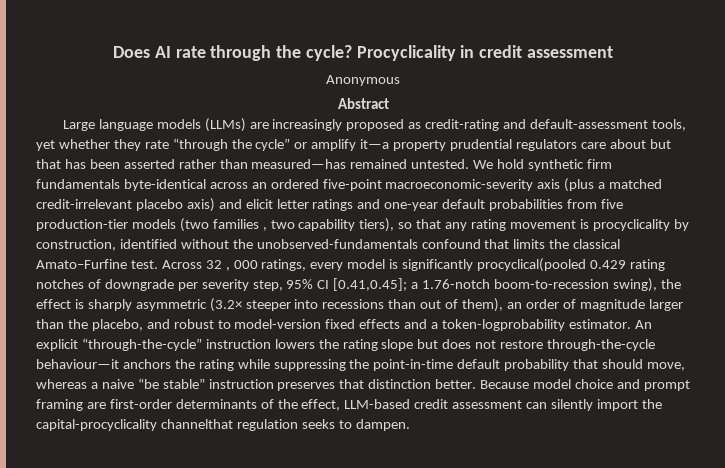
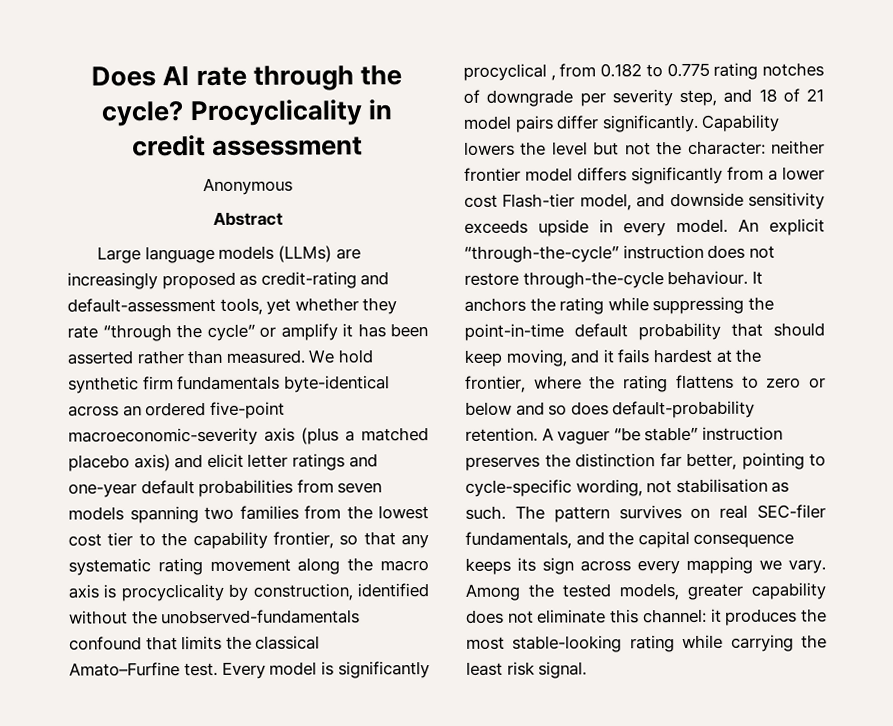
- Large language models (LLMs) are increasingly proposed as credit-rating and default-assessment tools, yet whether they rate “through the cycle” or amplify it—a property prudential regulators care about but that has been asserted rather than measured—has remained untested.
+ Large language models (LLMs) are increasingly proposed as credit-rating and default-assessment tools, yet whether they rate “through the cycle” or amplify it has been asserted rather than measured.
- We hold synthetic firm fundamentals byte-identical across an ordered five-point macroeconomic-severity axis (plus a matched credit-irrelevant placebo axis) and elicit letter ratings and one-year default probabilities from five production-tier models (two families , two capability tiers), so that any rating movement is procyclicality by construction, identified without the unobserved-fundamentals confound that limits the classical Amato–Furfine test.
+ We hold synthetic firm fundamentals byte-identical across an ordered five-point macroeconomic-severity axis (plus a matched placebo axis) and elicit letter ratings and one-year default probabilities from seven models spanning two families from the lowest cost tier to the capability frontier, so that any systematic rating movement along the macro axis is procyclicality by construction, identified without the unobserved-fundamentals confound that limits the classical Amato–Furfine test.
- Across 32 , 000 ratings, every model is significantly procyclical(pooled 0.429 rating notches of downgrade per severity step, 95% CI [0.41,0.45]; a 1.76-notch boom-to-recession swing), the effect is sharply asymmetric (3.2× steeper into recessions than out of them), an order of magnitude larger than the placebo, and robust to model-version fixed effects and a token-logprobability estimator. An explicit “through-the-cycle” instruction lowers the rating slope but does not restore through-the-cycle behaviour—it anchors the rating while suppressing the point-in-time default probability that should move, whereas a naive “be stable” instruction preserves that distinction better. Because model choice and prompt framing are first-order determinants of the effect, LLM-based credit assessment can silently import the capital-procyclicality channelthat regulation seeks to dampen.
+ Every model is significantly procyclical , from 0.182 to 0.775 rating notches of downgrade per severity step, and 18 of 21 model pairs differ significantly. Capability lowers the level but not the character: neither frontier model differs significantly from a lower cost Flash-tier model, and downside sensitivity exceeds upside in every model. An explicit “through-the-cycle” instruction does not restore through-the-cycle behaviour. It anchors the rating while suppressing the point-in-time default probability that should keep moving, and it fails hardest at the frontier, where the rating flattens to zero or below and so does default-probability retention. A vaguer “be stable” instruction preserves the distinction far better, pointing to cycle-specific wording, not stabilisation as such. The pattern survives on real SEC-filer fundamentals, and the capital consequence keeps its sign across every mapping we vary. Among the tested models, greater capability does not eliminate this channel: it produces the most stable-looking rating while carrying the least risk signal.

